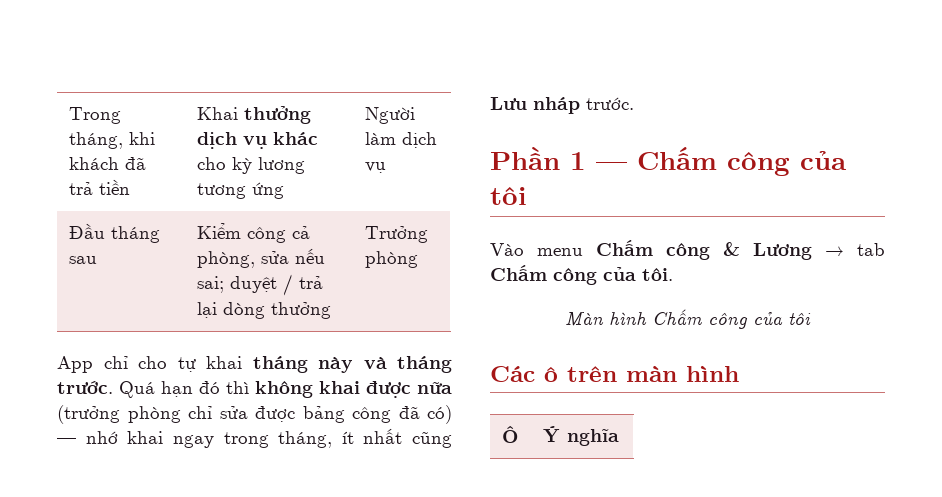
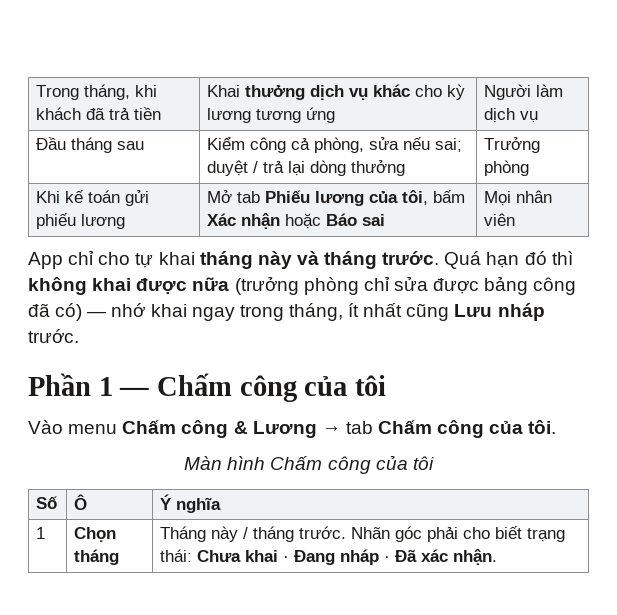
+ Khi kế toán gửi phiếu lương | Mở tab Phiếu lương của tôi, bấm Xác nhận hoặc Báo sai | Mọi nhân viên
- Các ô trên màn hình
- Ô | Ý nghĩa
+ Số | Ô | Ý nghĩa
+ 1 | Chọn tháng | Tháng này / tháng trước. Nhãn góc phải cho biết trạng thái: Chưa khai · Đang nháp · Đã xác nhận.

